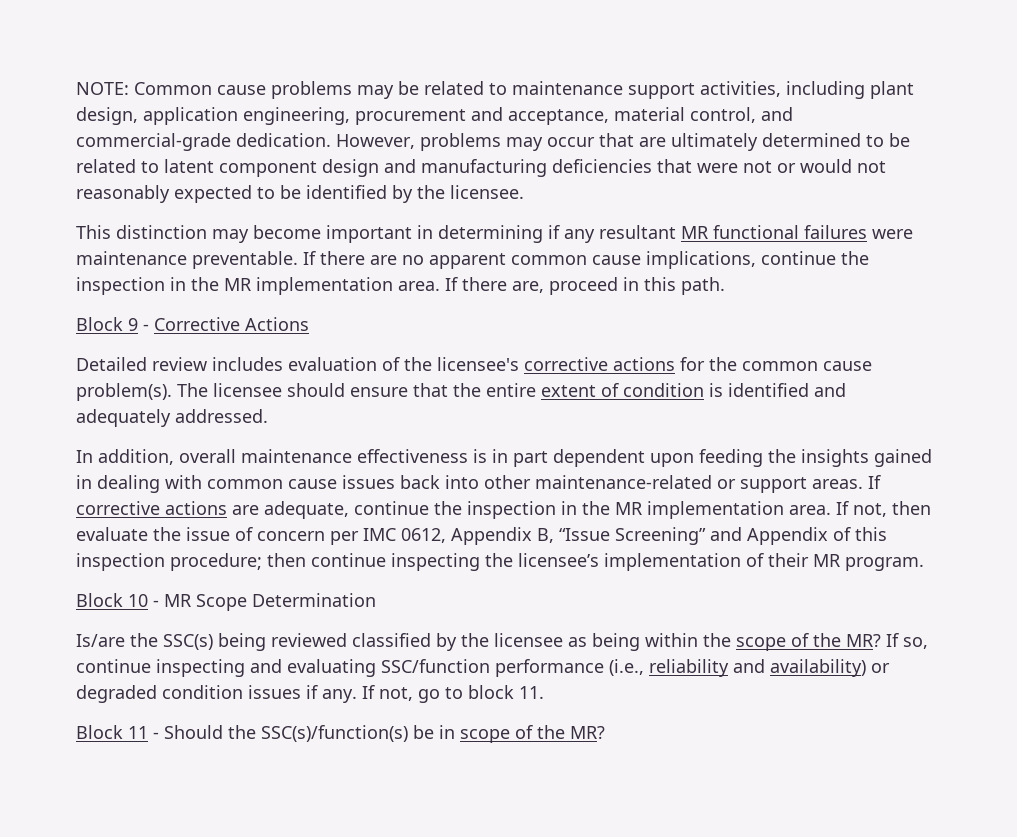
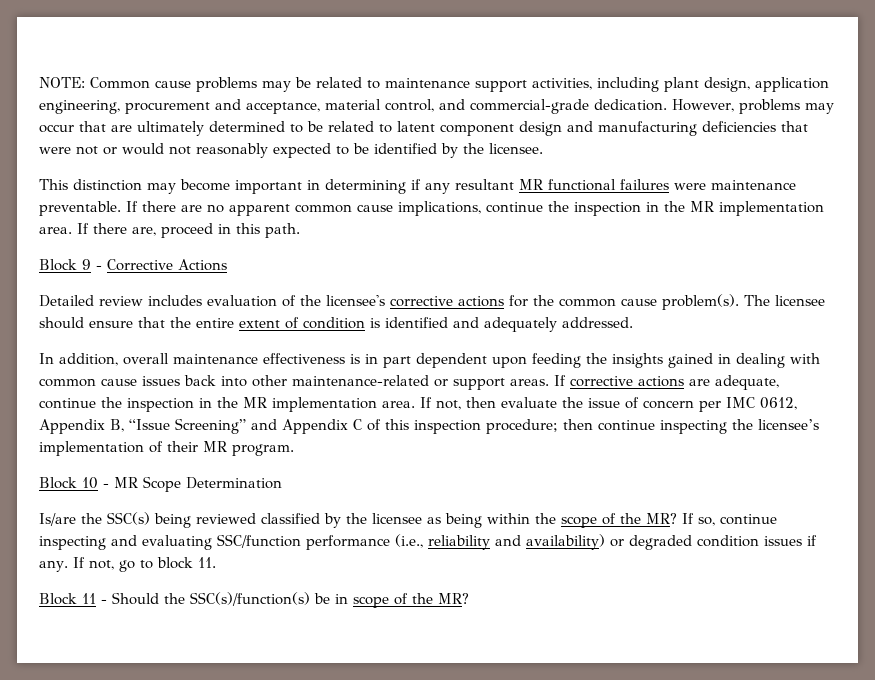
- If not, then evaluate the issue of concern per IMC 0612, Appendix B, “Issue Screening” and Appendix of this inspection procedure; then continue inspecting the licensee’s implementation of their MR program.
+ If not, then evaluate the issue of concern per IMC 0612, Appendix B, “Issue Screening” and Appendix C of this inspection procedure; then continue inspecting the licensee’s implementation of their MR program.

